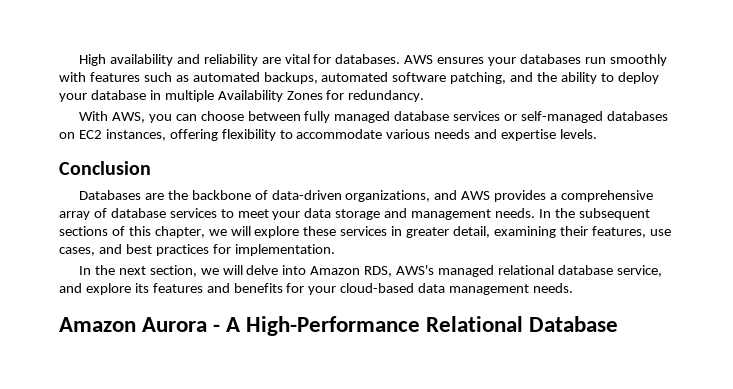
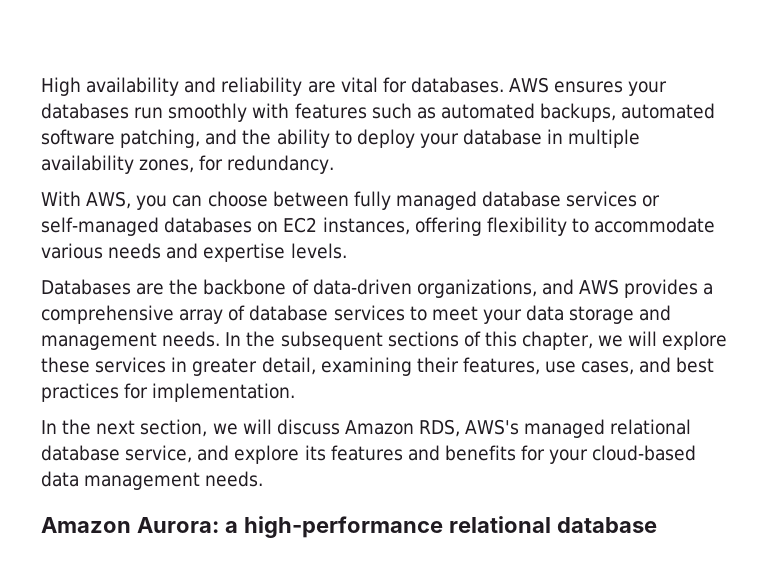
- AWS ensures your databases run smoothly with features such as automated backups, automated software patching, and the ability to deploy your database in multiple Availability Zones for redundancy.
+ AWS ensures your databases run smoothly with features such as automated backups, automated software patching, and the ability to deploy your database in multiple availability zones, for redundancy.
- Conclusion
- In the next section, we will delve into Amazon RDS, AWS's managed relational database service, and explore its features and benefits for your cloud-based data management needs.
+ In the next section, we will discuss Amazon RDS, AWS's managed relational database service, and explore its features and benefits for your cloud-based data management needs.
- Amazon Aurora - A High-Performance Relational Database
+ Amazon Aurora: a high-performance relational database

